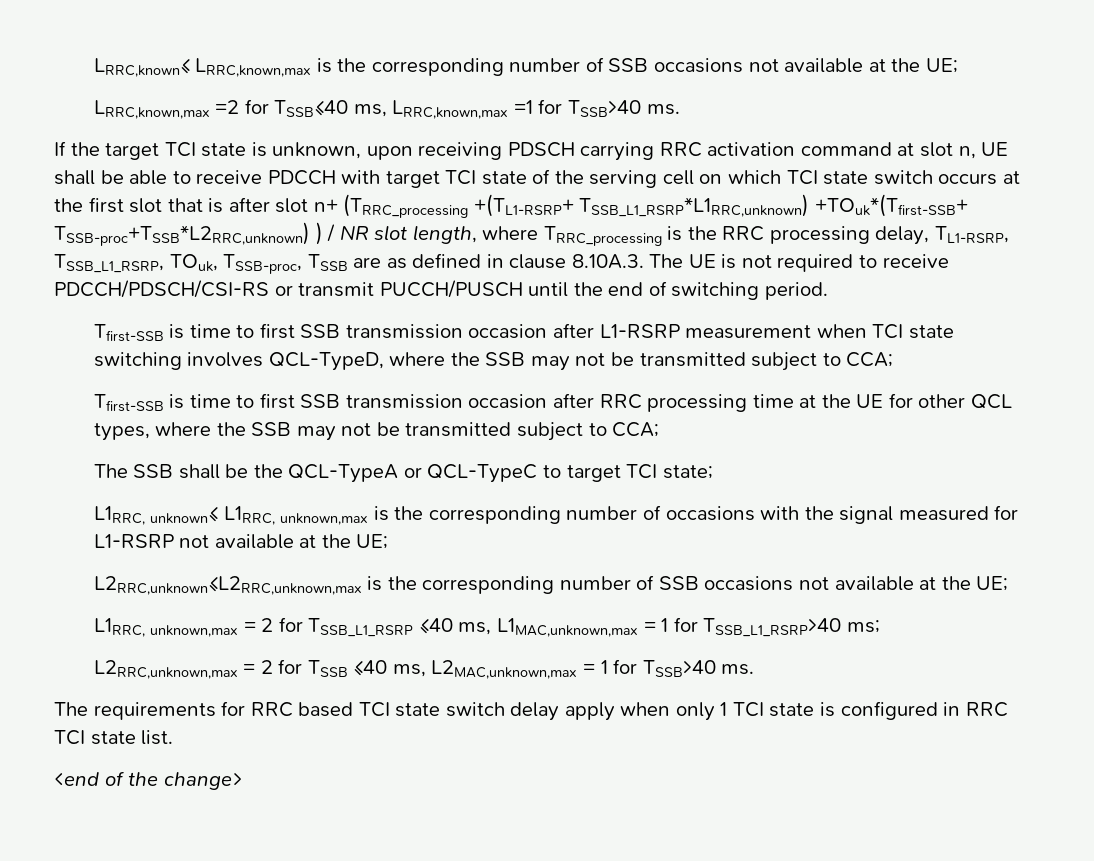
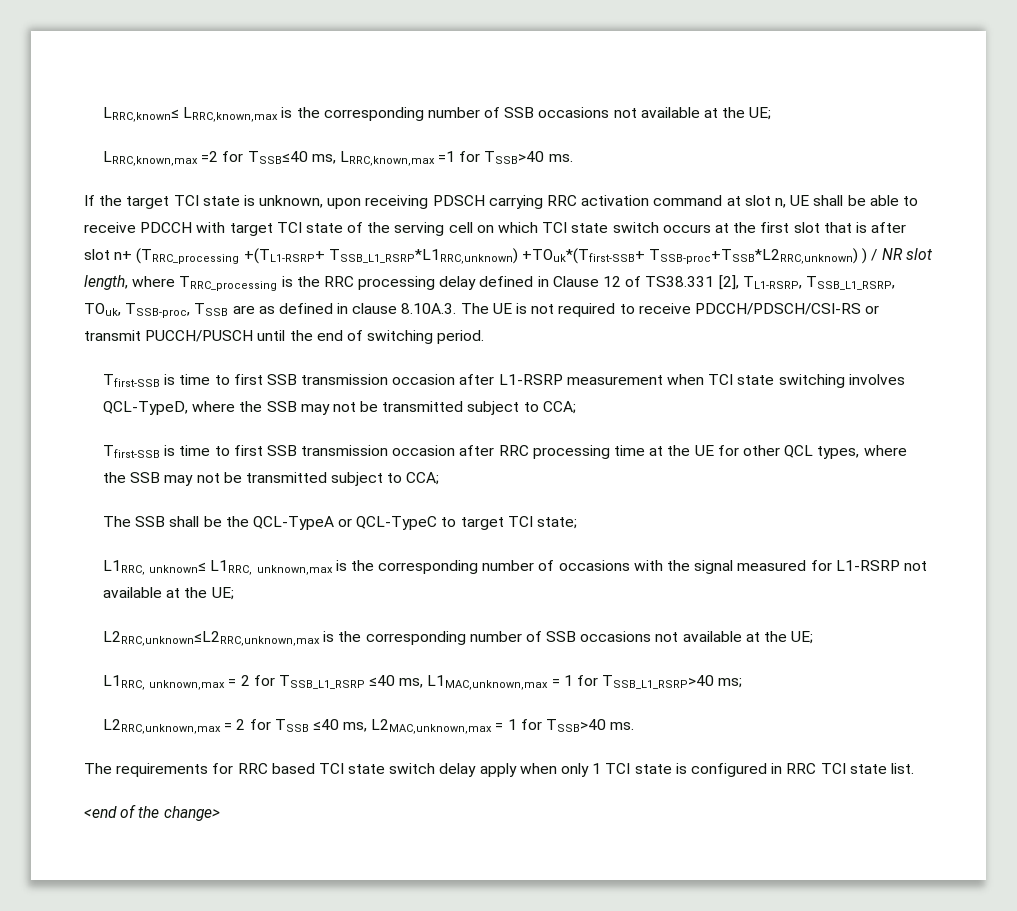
- If the target TCI state is unknown, upon receiving PDSCH carrying RRC activation command at slot n, UE shall be able to receive PDCCH with target TCI state of the serving cell on which TCI state switch occurs at the first slot that is after slot n+ (TRRC_processing +(TL1-RSRP+ TSSB_L1_RSRP*L1RRC,unknown) +TOuk*(Tfirst-SSB+ TSSB-proc+TSSB*L2RRC,unknown) ) / NR slot length, where TRRC_processing is the RRC processing delay, TL1-RSRP, TSSB_L1_RSRP, TOuk, TSSB-proc, TSSB are as defined in clause 8.10A.3. The UE is not required to receive PDCCH/PDSCH/CSI-RS or transmit PUCCH/PUSCH until the end of switching period.
+ If the target TCI state is unknown, upon receiving PDSCH carrying RRC activation command at slot n, UE shall be able to receive PDCCH with target TCI state of the serving cell on which TCI state switch occurs at the first slot that is after slot n+ (TRRC_processing +(TL1-RSRP+ TSSB_L1_RSRP*L1RRC,unknown) +TOuk*(Tfirst-SSB+ TSSB-proc+TSSB*L2RRC,unknown) ) / NR slot length, where TRRC_processing is the RRC processing delay defined in Clause 12 of TS38.331 [2], TL1-RSRP, TSSB_L1_RSRP, TOuk, TSSB-proc, TSSB are as defined in clause 8.10A.3. The UE is not required to receive PDCCH/PDSCH/CSI-RS or transmit PUCCH/PUSCH until the end of switching period.

